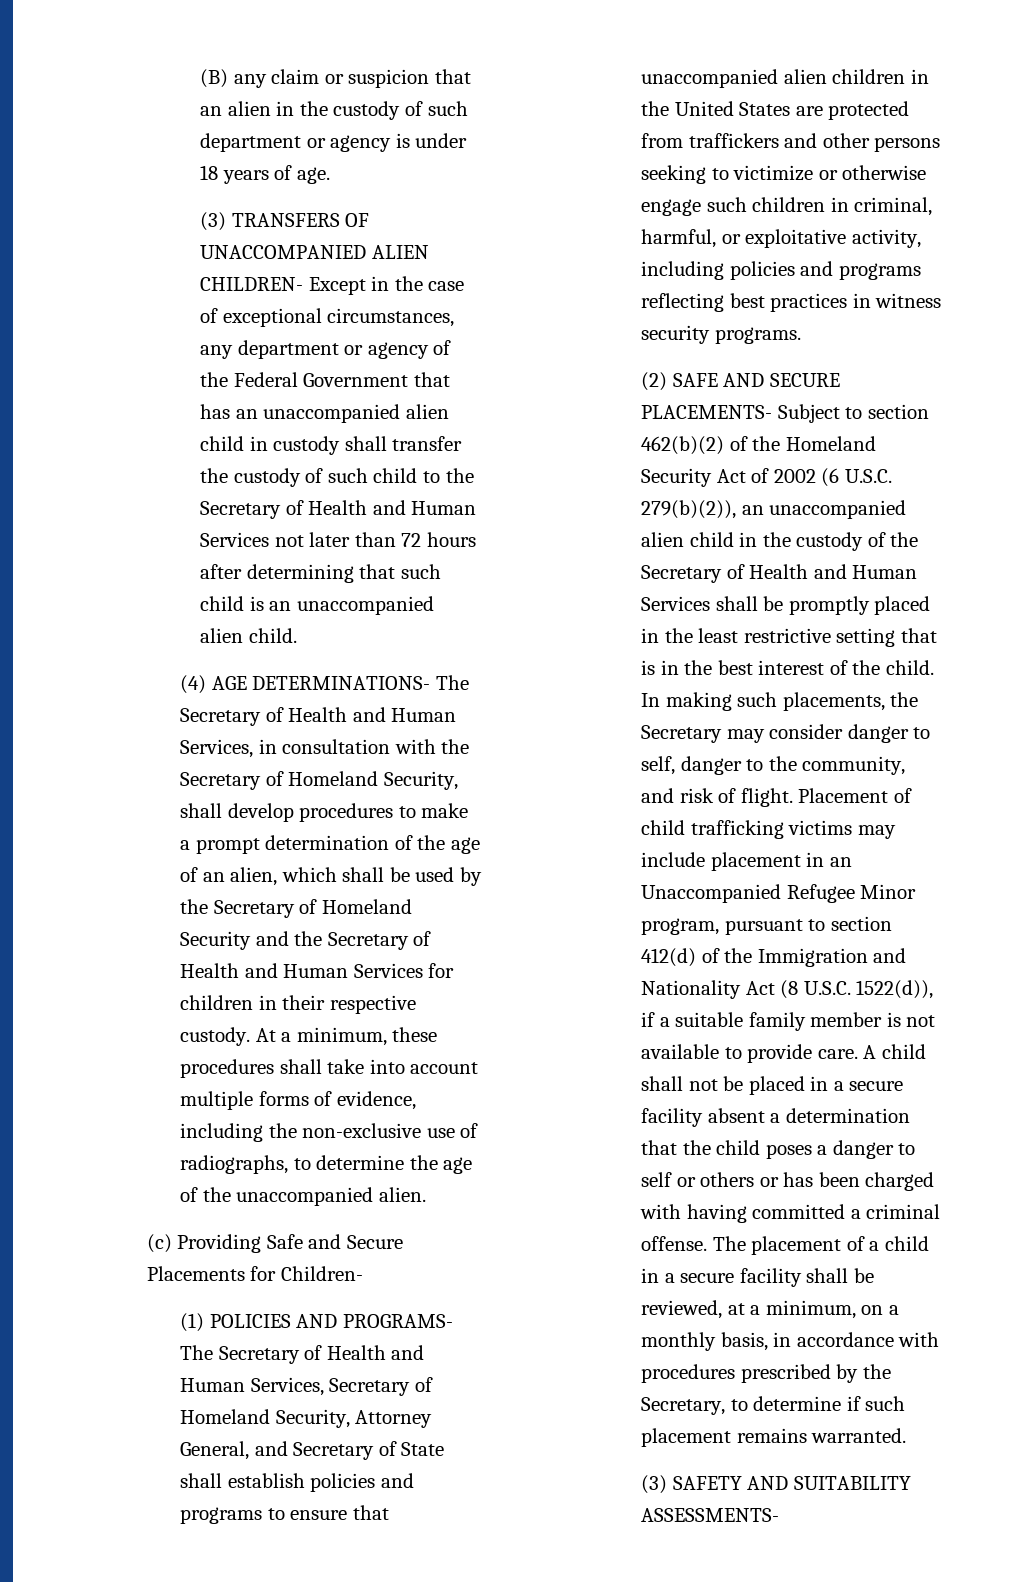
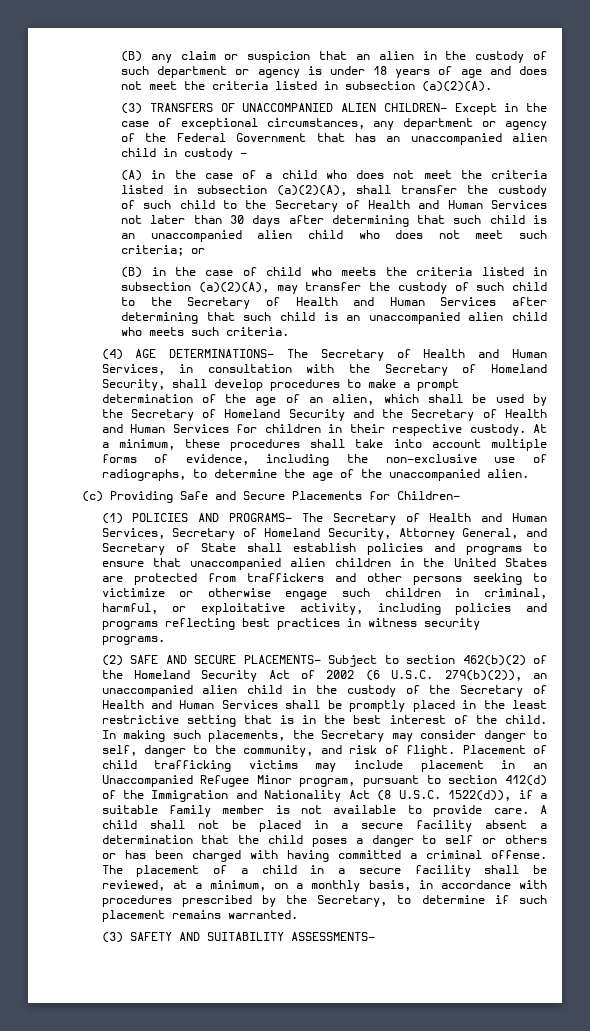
- (B) any claim or suspicion that an alien in the custody of such department or agency is under 18 years of age.
+ (B) any claim or suspicion that an alien in the custody of such department or agency is under 18 years of age and does not meet the criteria listed in subsection (a)(2)(A).
- (3) TRANSFERS OF UNACCOMPANIED ALIEN CHILDREN- Except in the case of exceptional circumstances, any department or agency of the Federal Government that has an unaccompanied alien child in custody shall transfer the custody of such child to the Secretary of Health and Human Services not later than 72 hours after determining that such child is an unaccompanied alien child.
+ (3) TRANSFERS OF UNACCOMPANIED ALIEN CHILDREN- Except in the case of exceptional circumstances, any department or agency of the Federal Government that has an unaccompanied alien child in custody –
+ (A) in the case of a child who does not meet the criteria listed in subsection (a)(2)(A), shall transfer the custody of such child to the Secretary of Health and Human Services not later than 30 days after determining that such child is an unaccompanied alien child who does not meet such criteria; or
+ (B) in the case of child who meets the criteria listed in subsection (a)(2)(A), may transfer the custody of such child to the Secretary of Health and Human Services after determining that such child is an unaccompanied alien child who meets such criteria.

